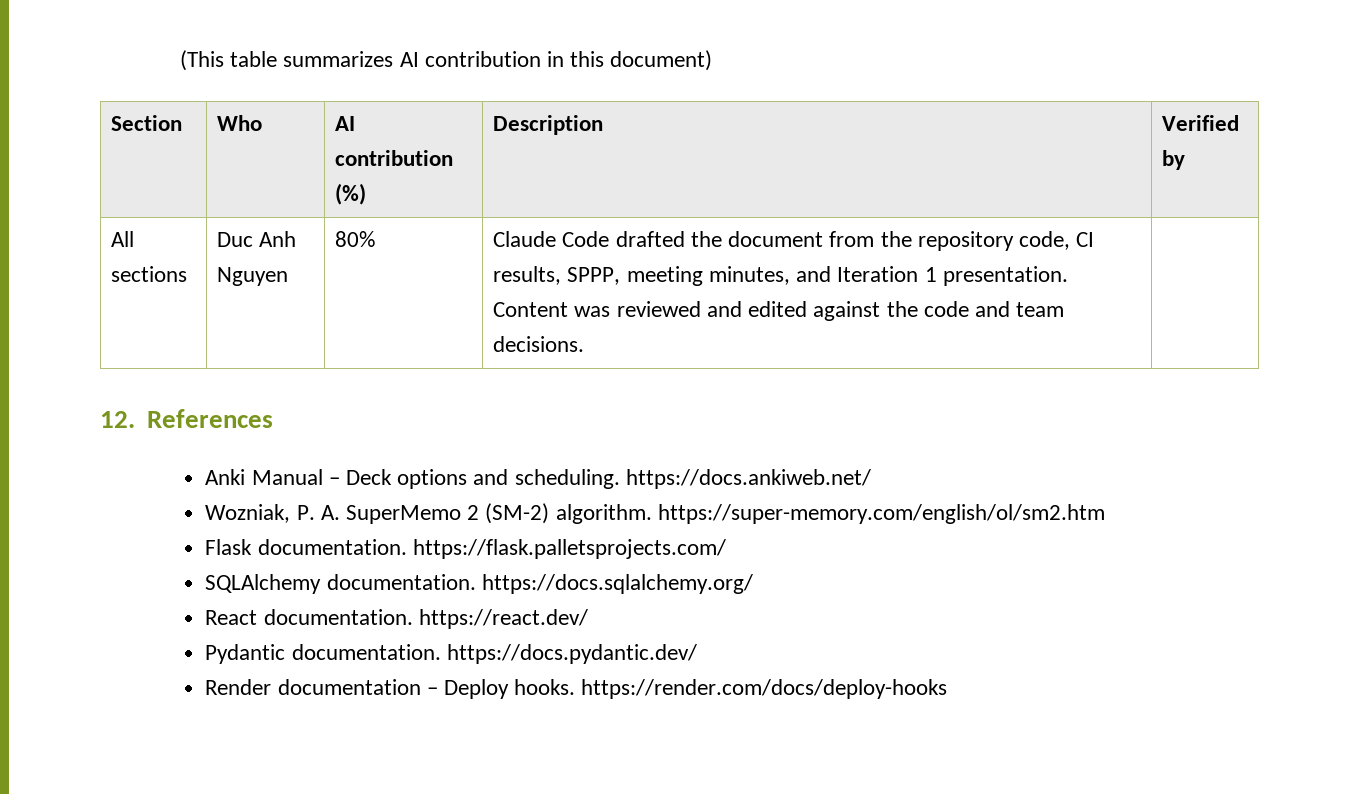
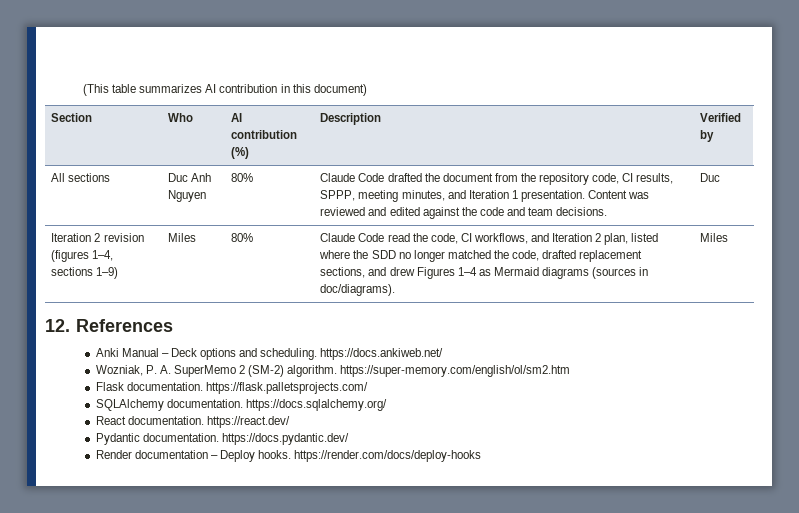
- All sections | Duc Anh Nguyen | 80% | Claude Code drafted the document from the repository code, CI results, SPPP, meeting minutes, and Iteration 1 presentation. Content was reviewed and edited against the code and team decisions. |
+ All sections | Duc Anh Nguyen | 80% | Claude Code drafted the document from the repository code, CI results, SPPP, meeting minutes, and Iteration 1 presentation. Content was reviewed and edited against the code and team decisions. | Duc
+ Iteration 2 revision (figures 1–4, sections 1–9) | Miles | 80% | Claude Code read the code, CI workflows, and Iteration 2 plan, listed where the SDD no longer matched the code, drafted replacement sections, and drew Figures 1–4 as Mermaid diagrams (sources in doc/diagrams). | Miles

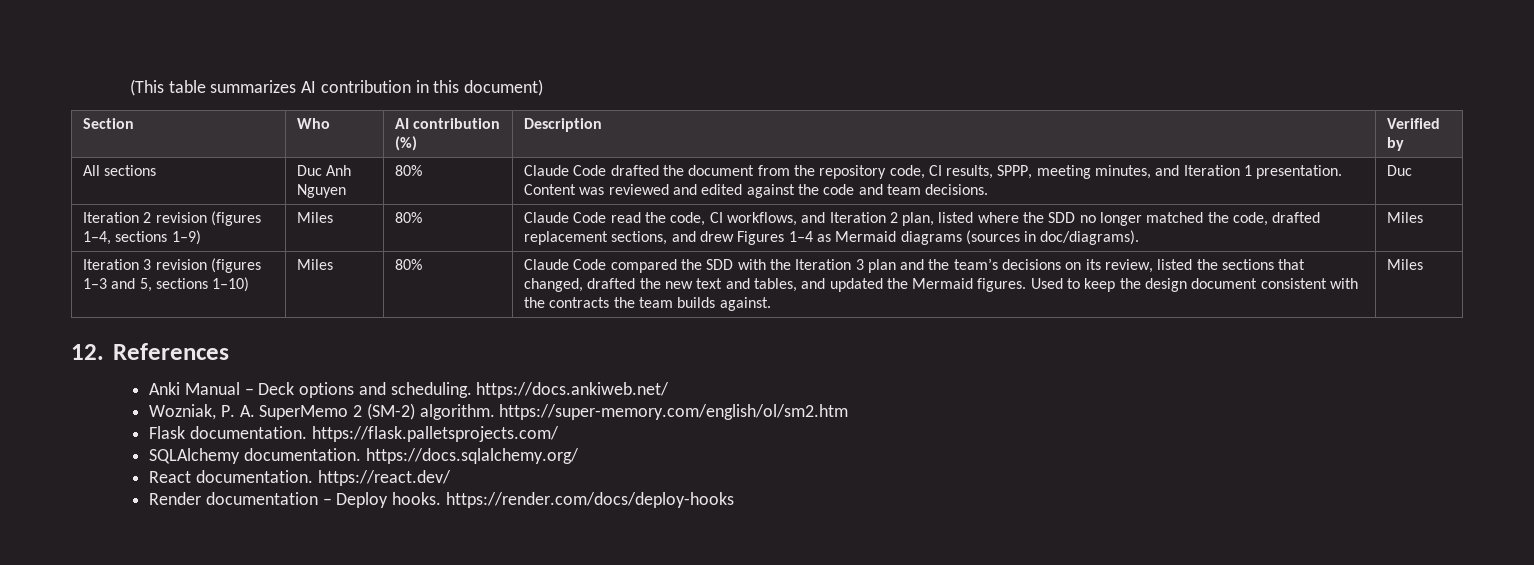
+ Iteration 3 revision (figures 1–3 and 5, sections 1–10) | Miles | 80% | Claude Code compared the SDD with the Iteration 3 plan and the team’s decisions on its review, listed the sections that changed, drafted the new text and tables, and updated the Mermaid figures. Used to keep the design document consistent with the contracts the team builds against. | Miles
- Pydantic documentation. https://docs.pydantic.dev/

